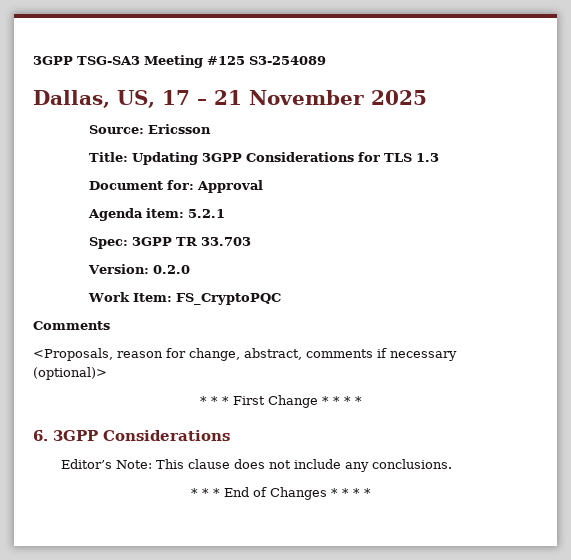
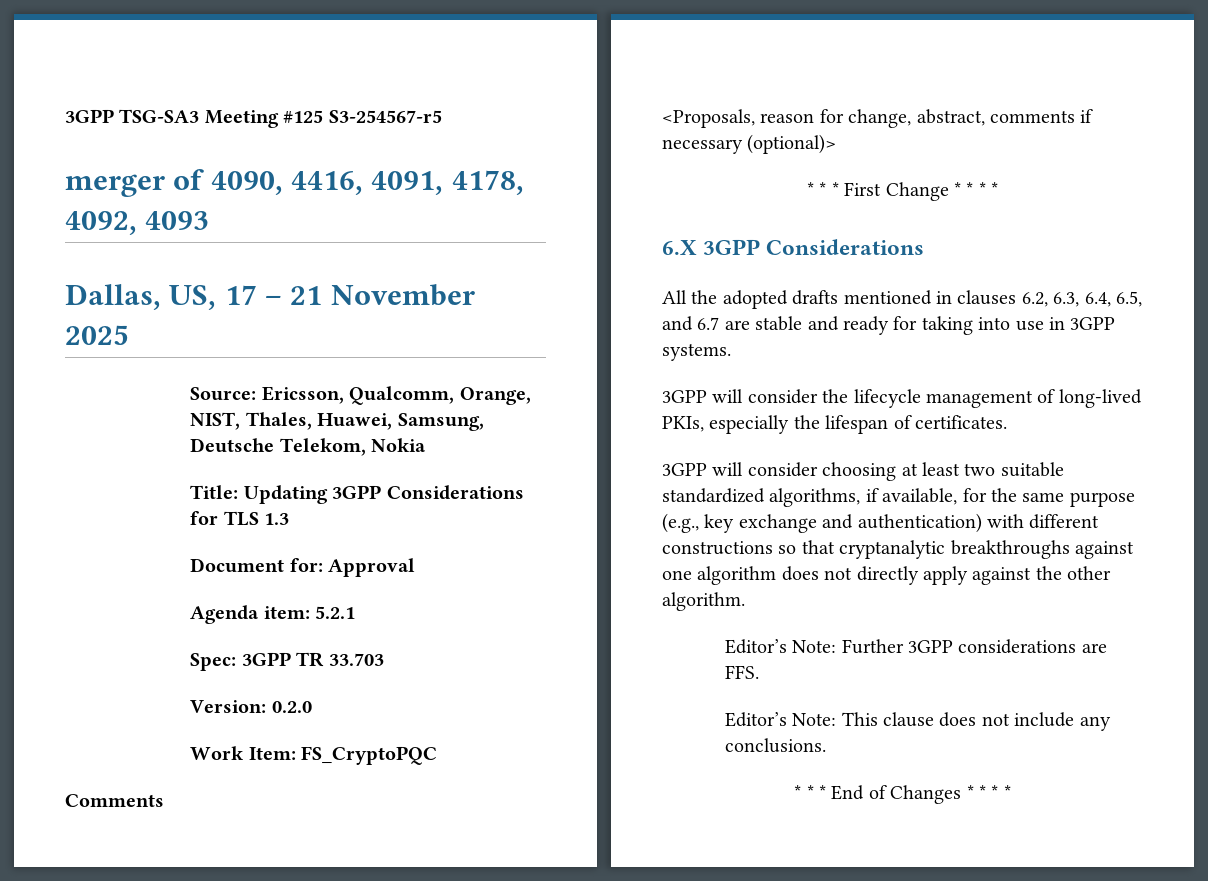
- 3GPP TSG-SA3 Meeting #125 S3-254089
+ 3GPP TSG-SA3 Meeting #125 S3-254567-r5
+ merger of 4090, 4416, 4091, 4178, 4092, 4093
- Source: Ericsson
+ Source: Ericsson, Qualcomm, Orange, NIST, Thales, Huawei, Samsung, Deutsche Telekom, Nokia
- 6. 3GPP Considerations
+ 6.X 3GPP Considerations
+ All the adopted drafts mentioned in clauses 6.2, 6.3, 6.4, 6.5, and 6.7 are stable and ready for taking into use in 3GPP systems.
+ 3GPP will consider the lifecycle management of long-lived PKIs, especially the lifespan of certificates.
+ 3GPP will consider choosing at least two suitable standardized algorithms, if available, for the same purpose (e.g., key exchange and authentication) with different constructions so that cryptanalytic breakthroughs against one algorithm does not directly apply against the other algorithm.
+ Editor’s Note: Further 3GPP considerations are FFS.

